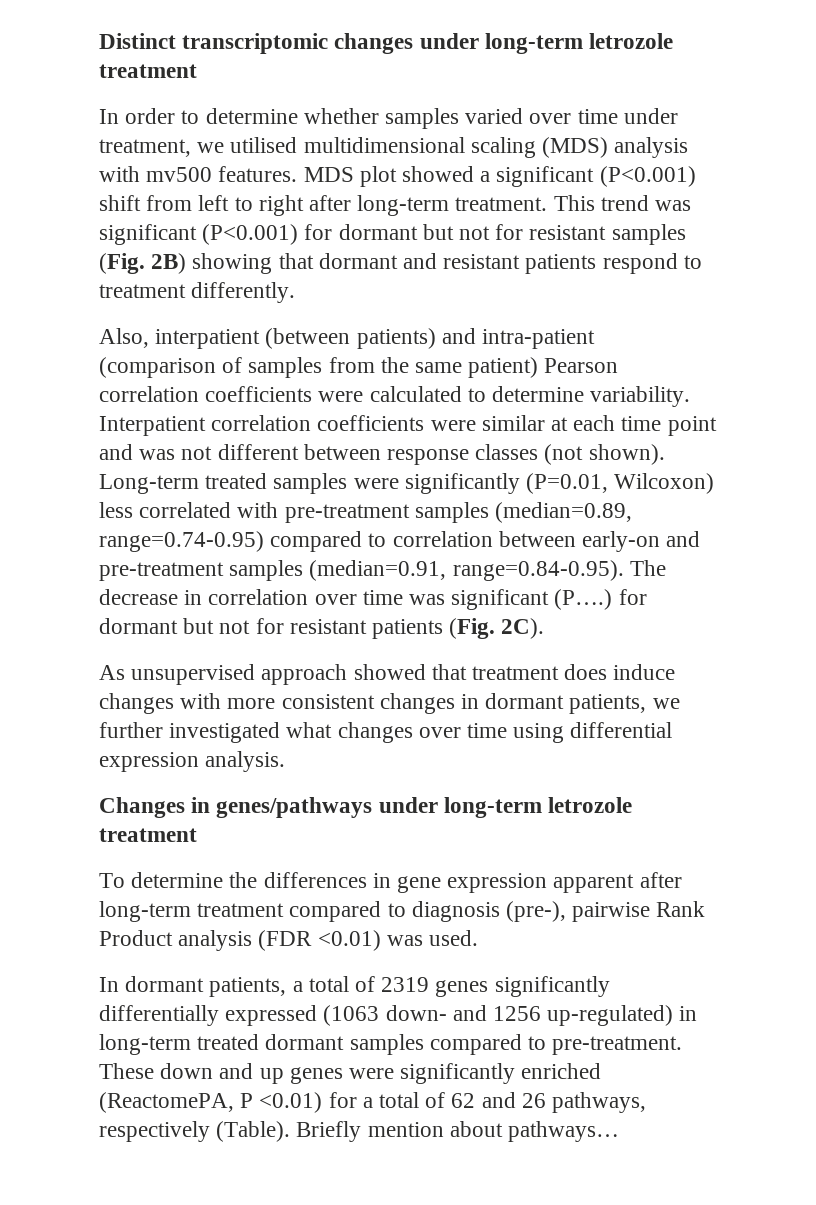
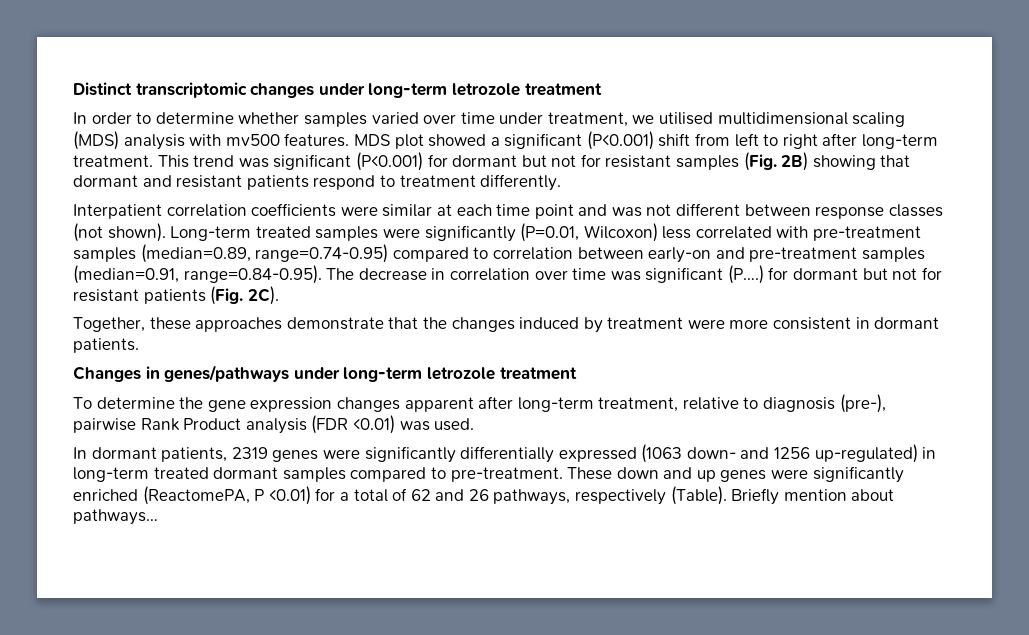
- Also, interpatient (between patients) and intra-patient (comparison of samples from the same patient) Pearson correlation coefficients were calculated to determine variability.
- As unsupervised approach showed that treatment does induce changes with more consistent changes in dormant patients, we further investigated what changes over time using differential expression analysis.
+ Together, these approaches demonstrate that the changes induced by treatment were more consistent in dormant patients.
- To determine the differences in gene expression apparent after long-term treatment compared to diagnosis (pre-), pairwise Rank Product analysis (FDR <0.01) was used.
+ To determine the gene expression changes apparent after long-term treatment, relative to diagnosis (pre-), pairwise Rank Product analysis (FDR <0.01) was used.
- In dormant patients, a total of 2319 genes significantly differentially expressed (1063 down- and 1256 up-regulated) in long-term treated dormant samples compared to pre-treatment.
+ In dormant patients, 2319 genes were significantly differentially expressed (1063 down- and 1256 up-regulated) in long-term treated dormant samples compared to pre-treatment.

